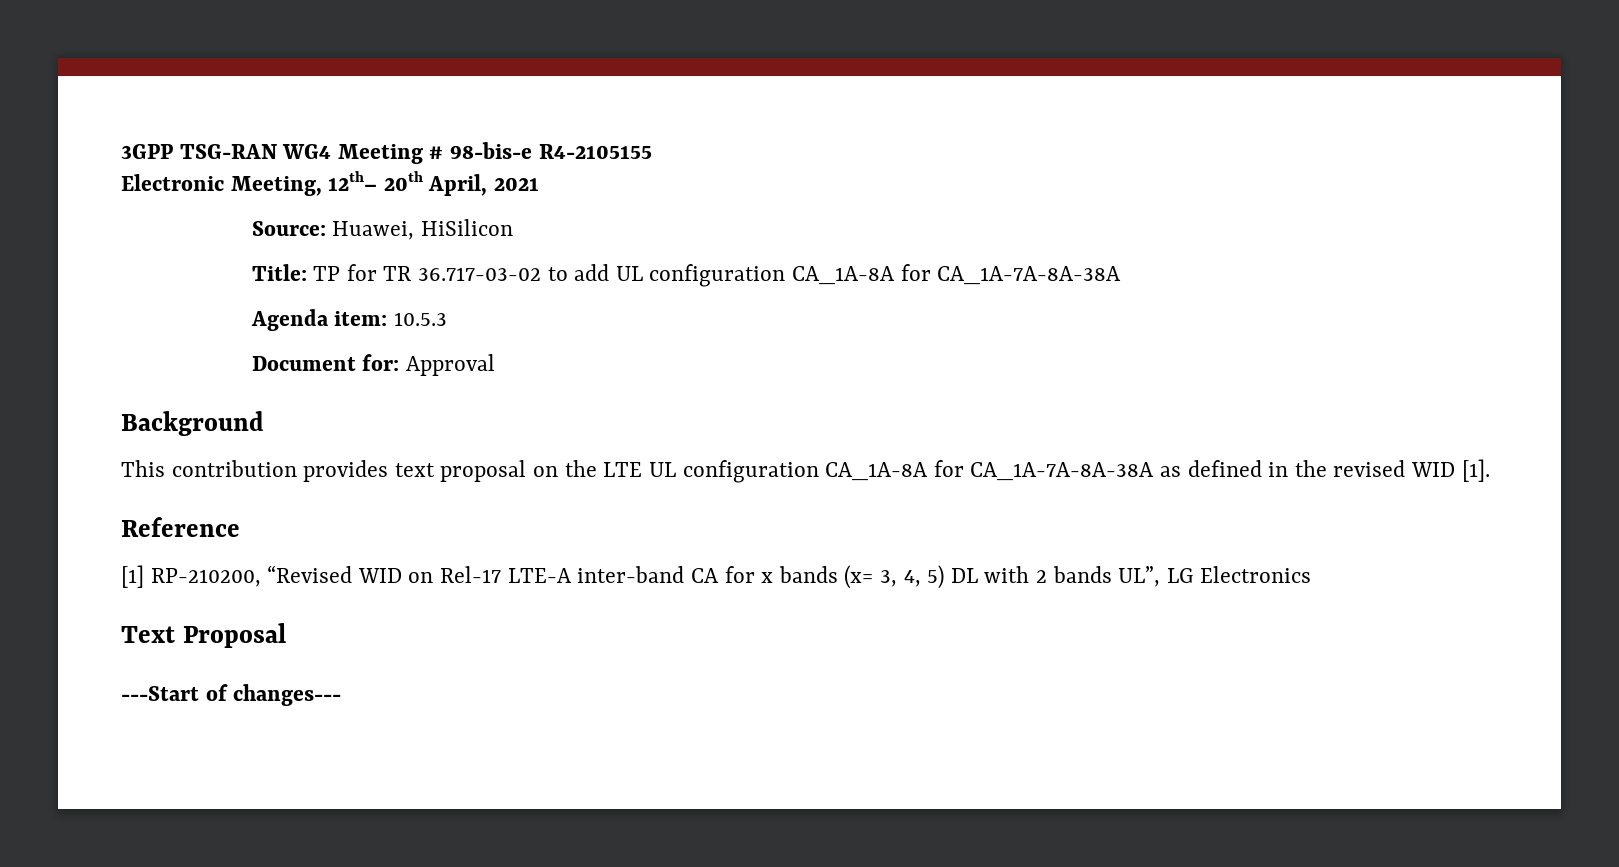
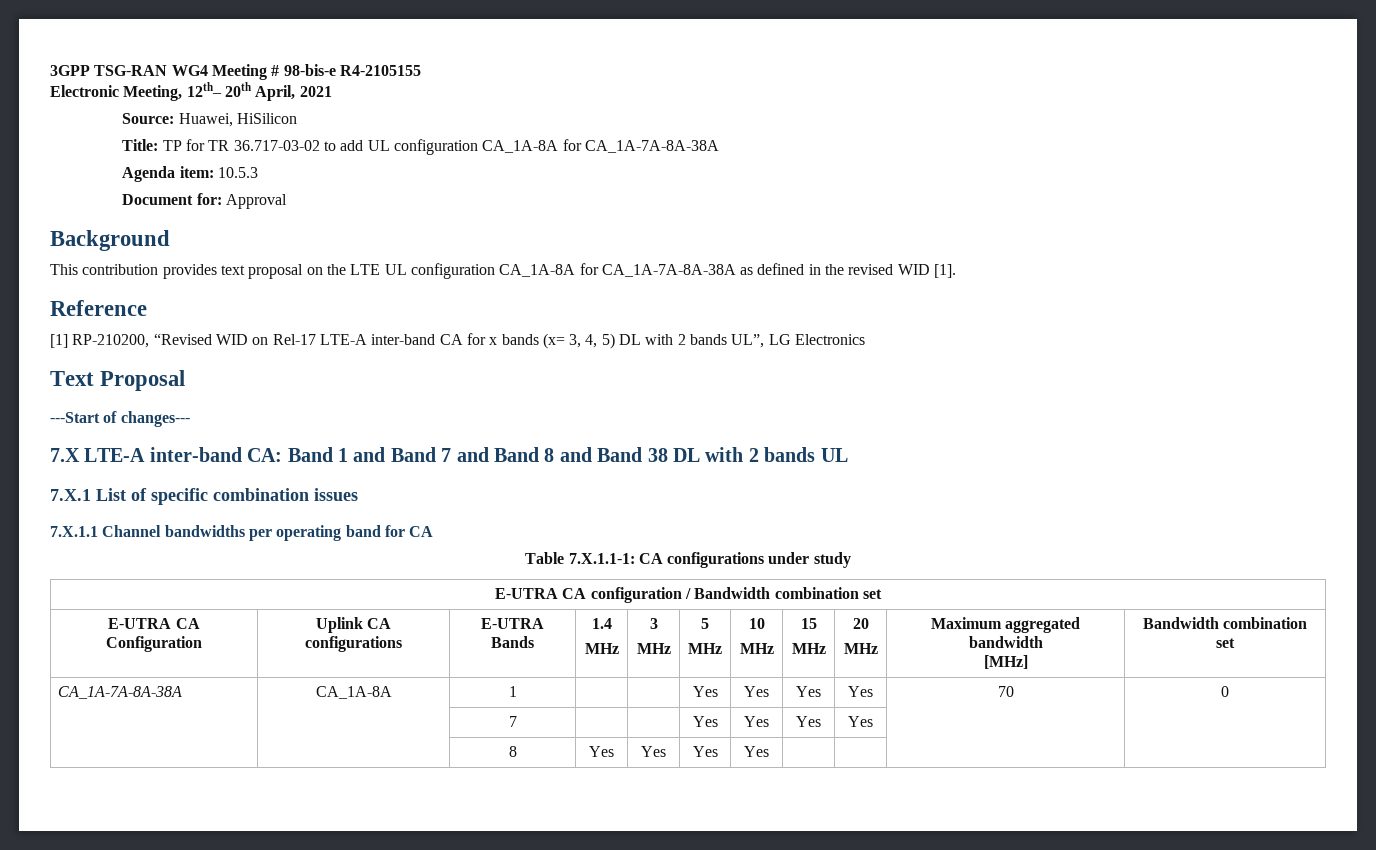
+ 7.X LTE-A inter-band CA: Band 1 and Band 7 and Band 8 and Band 38 DL with 2 bands UL
+ 7.X.1 List of specific combination issues
+ 7.X.1.1 Channel bandwidths per operating band for CA
+ Table 7.X.1.1-1: CA configurations under study
+ E-UTRA CA configuration / Bandwidth combination set
+ E-UTRA CA Configuration | Uplink CA configurations | E-UTRA Bands | 1.4
+ MHz | 3
+ MHz | 5
+ MHz | 10
+ MHz | 15
+ MHz | 20
+ MHz | Maximum aggregated bandwidth
+ [MHz] | Bandwidth combination set
+ CA_1A-7A-8A-38A | CA_1A-8A | 1 | | | Yes | Yes | Yes | Yes | 70 | 0
+ | | 7 | | | Yes | Yes | Yes | Yes | |
+ | | 8 | Yes | Yes | Yes | Yes | | | |

